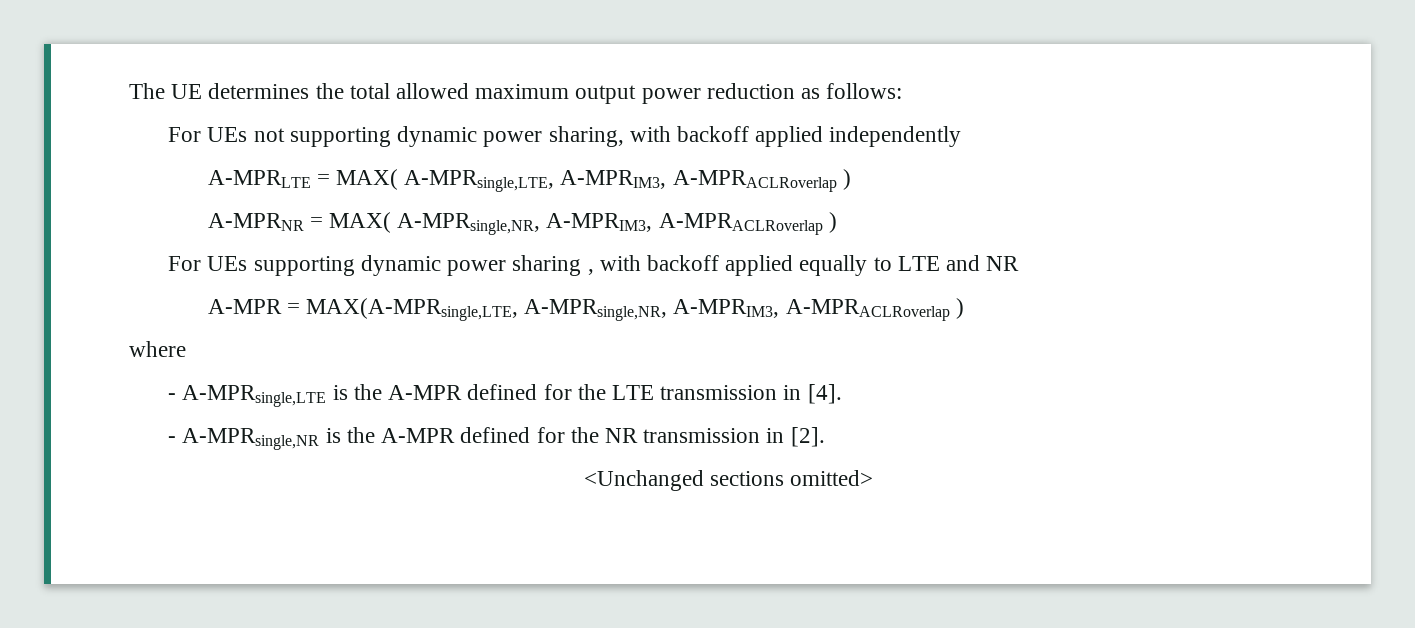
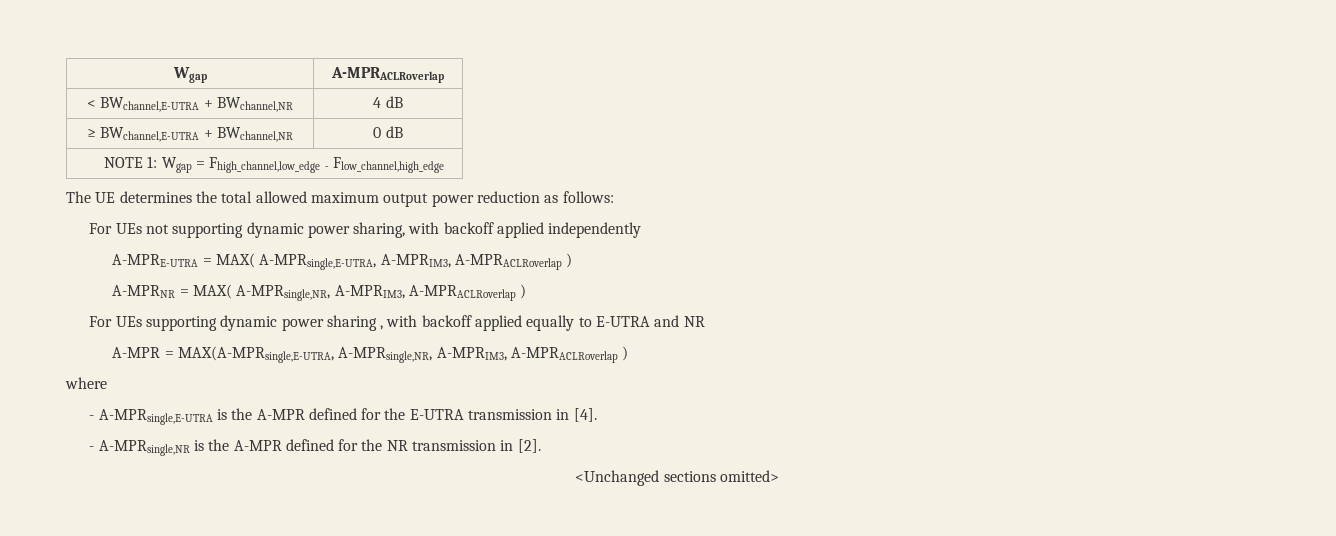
+ Wgap | A-MPRACLRoverlap
+ < BWchannel,E-UTRA + BWchannel,NR | 4 dB
+ ≥ BWchannel,E-UTRA + BWchannel,NR | 0 dB
+ NOTE 1: Wgap = Fhigh_channel,low_edge - Flow_channel,high_edge
- A-MPRLTE = MAX( A-MPRsingle,LTE, A-MPRIM3, A-MPRACLRoverlap )
+ A-MPRE-UTRA = MAX( A-MPRsingle,E-UTRA, A-MPRIM3, A-MPRACLRoverlap )
- For UEs supporting dynamic power sharing , with backoff applied equally to LTE and NR
+ For UEs supporting dynamic power sharing , with backoff applied equally to E-UTRA and NR
- A-MPR = MAX(A-MPRsingle,LTE, A-MPRsingle,NR, A-MPRIM3, A-MPRACLRoverlap )
+ A-MPR = MAX(A-MPRsingle,E-UTRA, A-MPRsingle,NR, A-MPRIM3, A-MPRACLRoverlap )
- - A-MPRsingle,LTE is the A-MPR defined for the LTE transmission in [4].
+ - A-MPRsingle,E-UTRA is the A-MPR defined for the E-UTRA transmission in [4].

